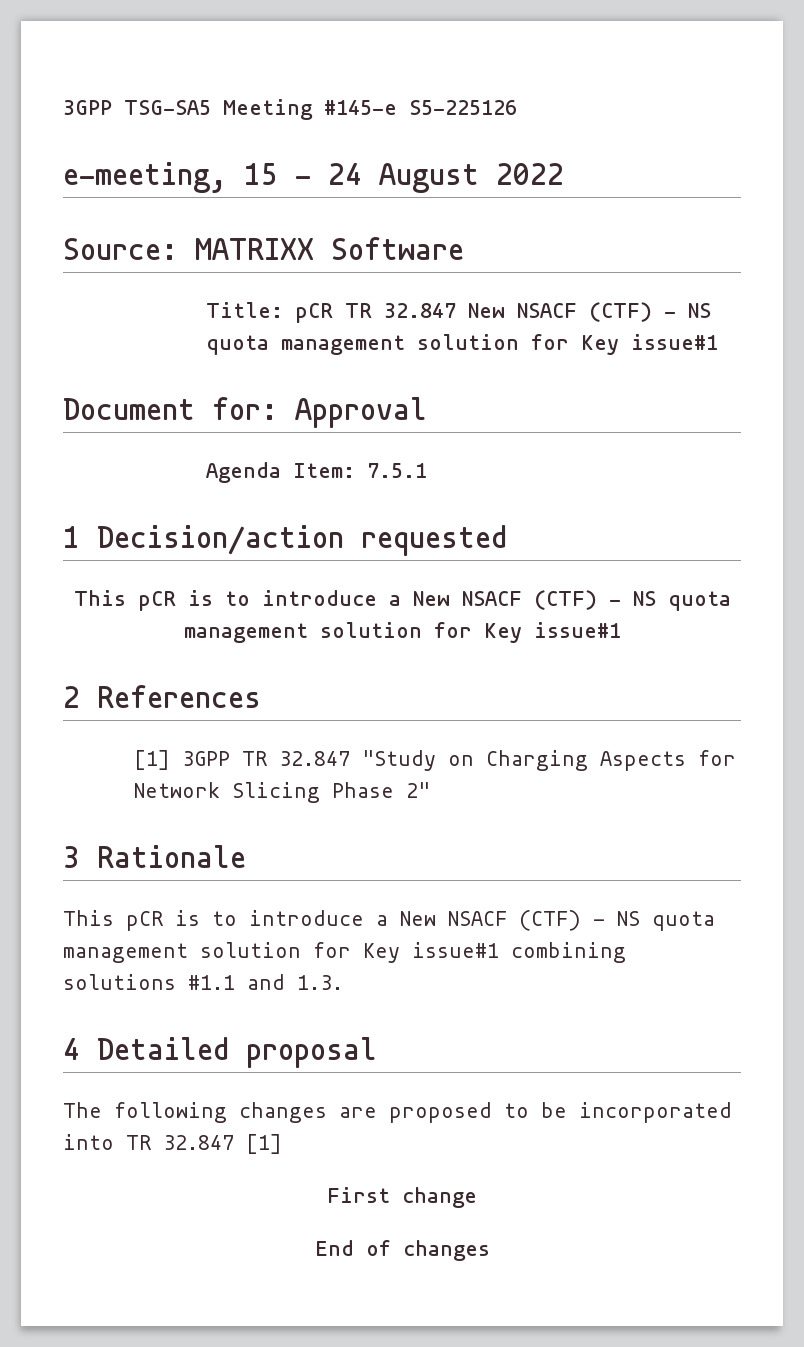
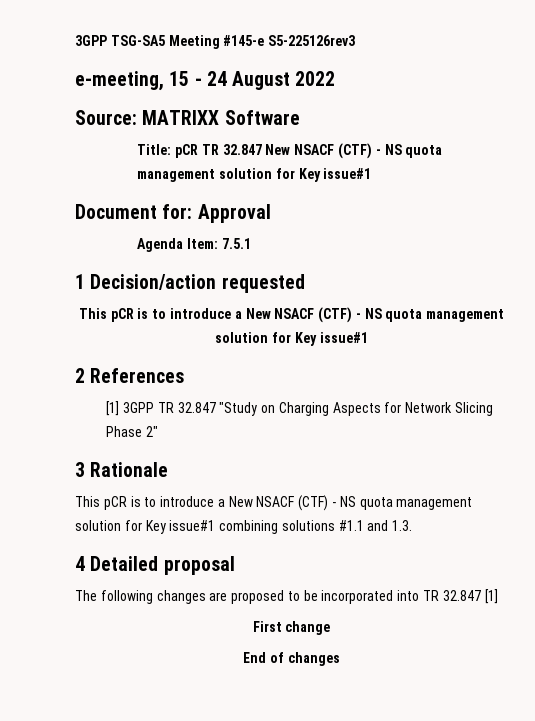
- 3GPP TSG-SA5 Meeting #145-e S5-225126
+ 3GPP TSG-SA5 Meeting #145-e S5-225126rev3

